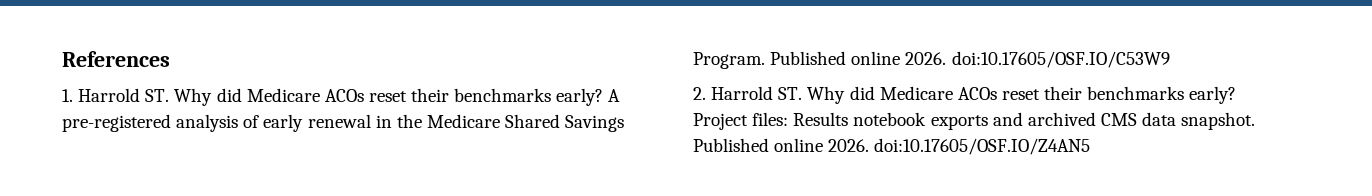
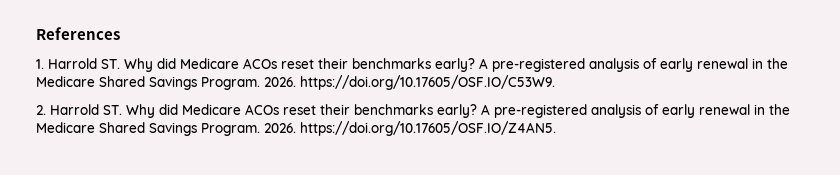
- Published online 2026. doi:10.17605/OSF.IO/C53W9
+ 2026. https://doi.org/10.17605/OSF.IO/C53W9.
- Project files: Results notebook exports and archived CMS data snapshot. Published online 2026. doi:10.17605/OSF.IO/Z4AN5
+ A pre-registered analysis of early renewal in the Medicare Shared Savings Program. 2026. https://doi.org/10.17605/OSF.IO/Z4AN5.

